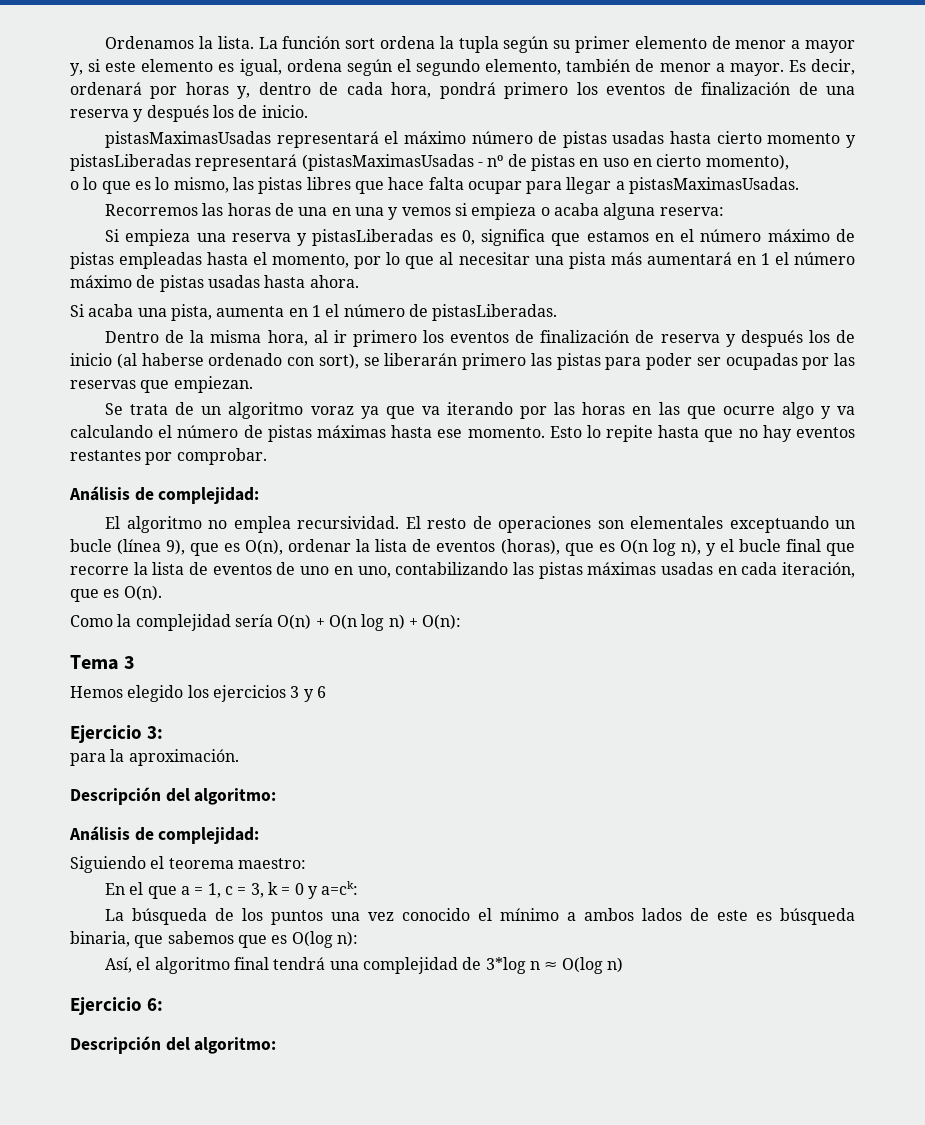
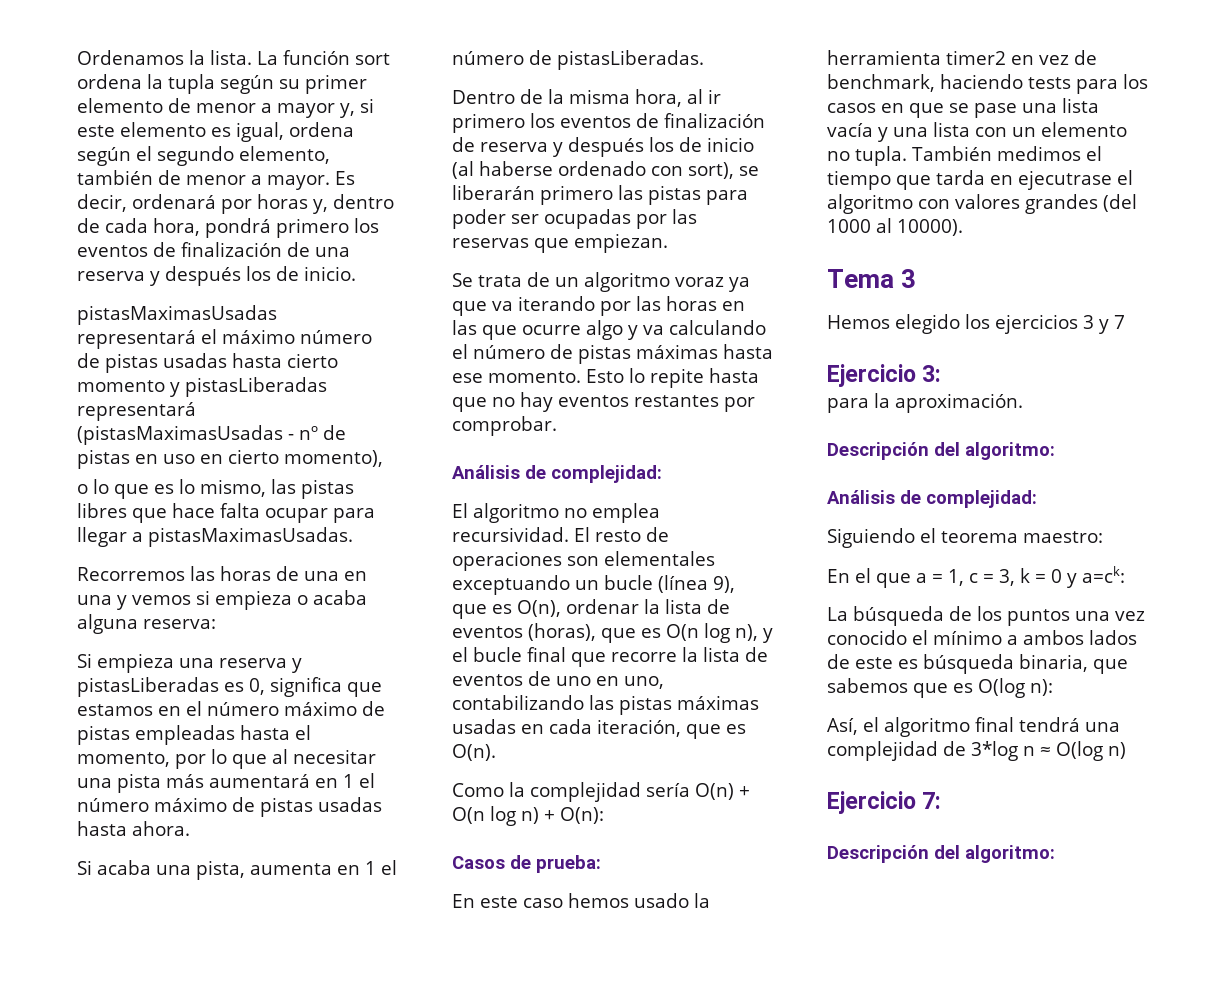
+ Casos de prueba:
+ En este caso hemos usado la herramienta timer2 en vez de benchmark, haciendo tests para los casos en que se pase una lista vacía y una lista con un elemento no tupla. También medimos el tiempo que tarda en ejecutrase el algoritmo con valores grandes (del 1000 al 10000).
- Hemos elegido los ejercicios 3 y 6
+ Hemos elegido los ejercicios 3 y 7
- Ejercicio 6:
+ Ejercicio 7:

